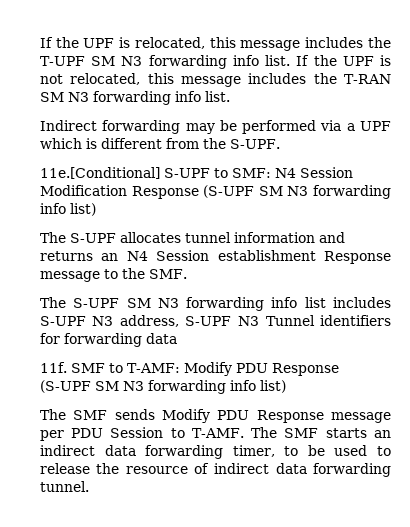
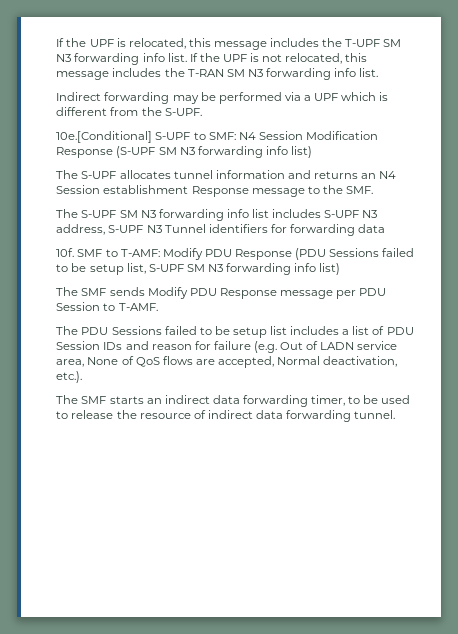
- 11e.[Conditional] S-UPF to SMF: N4 Session Modification Response (S-UPF SM N3 forwarding info list)
+ 10e.[Conditional] S-UPF to SMF: N4 Session Modification Response (S-UPF SM N3 forwarding info list)
- 11f.
+ 10f.
- SMF to T-AMF: Modify PDU Response (S-UPF SM N3 forwarding info list)
+ SMF to T-AMF: Modify PDU Response (PDU Sessions failed to be setup list, S-UPF SM N3 forwarding info list)
- The SMF sends Modify PDU Response message per PDU Session to T-AMF. The SMF starts an indirect data forwarding timer, to be used to release the resource of indirect data forwarding tunnel.
+ The SMF sends Modify PDU Response message per PDU Session to T-AMF.
+ The PDU Sessions failed to be setup list includes a list of PDU Session IDs and reason for failure (e.g. Out of LADN service area, None of QoS flows are accepted, Normal deactivation, etc.).
+ The SMF starts an indirect data forwarding timer, to be used to release the resource of indirect data forwarding tunnel.

